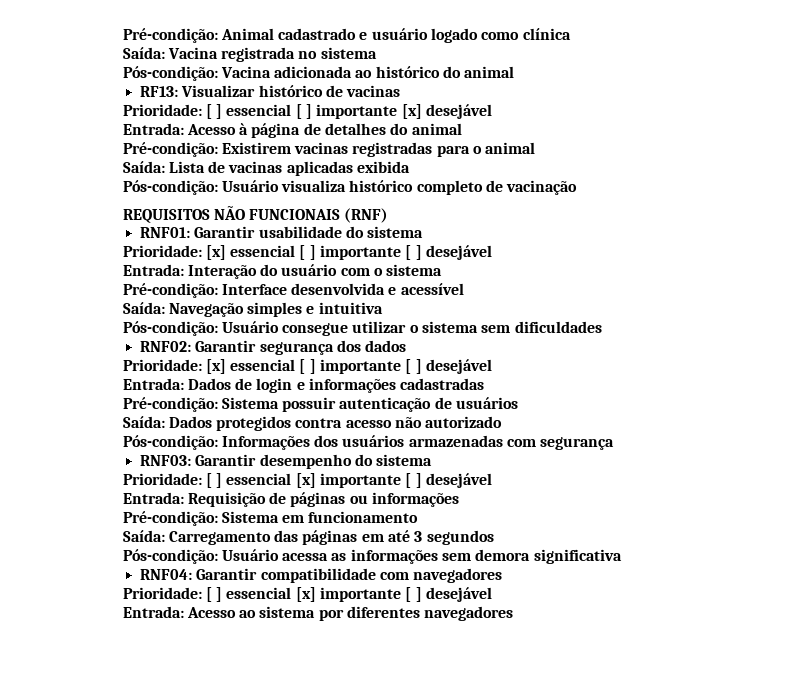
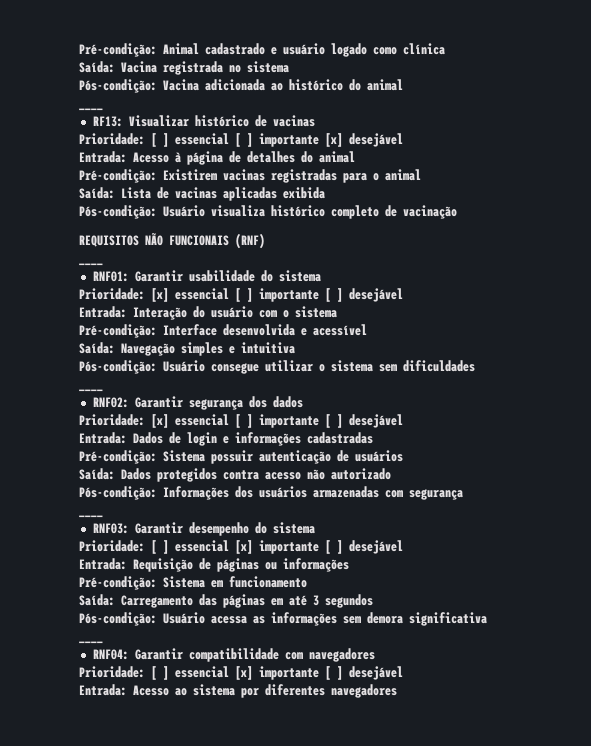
  Pós-condição: Vacina adicionada ao histórico do animal
+ ____
  REQUISITOS NÃO FUNCIONAIS (RNF)
+ ____
  Pós-condição: Usuário consegue utilizar o sistema sem dificuldades
+ ____
  Pós-condição: Informações dos usuários armazenadas com segurança
+ ____
  Pós-condição: Usuário acessa as informações sem demora significativa
+ ____

